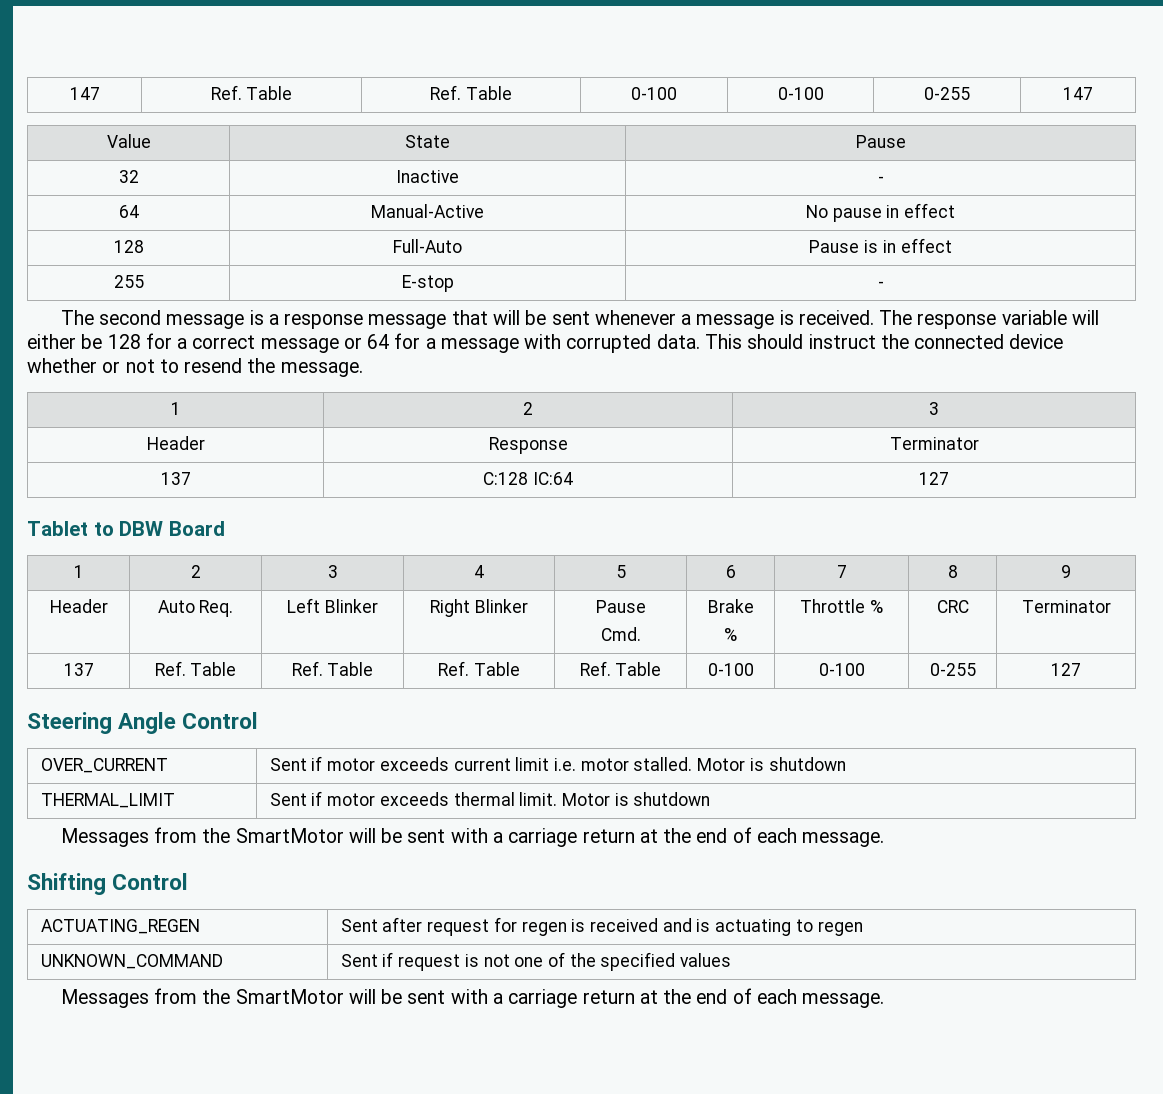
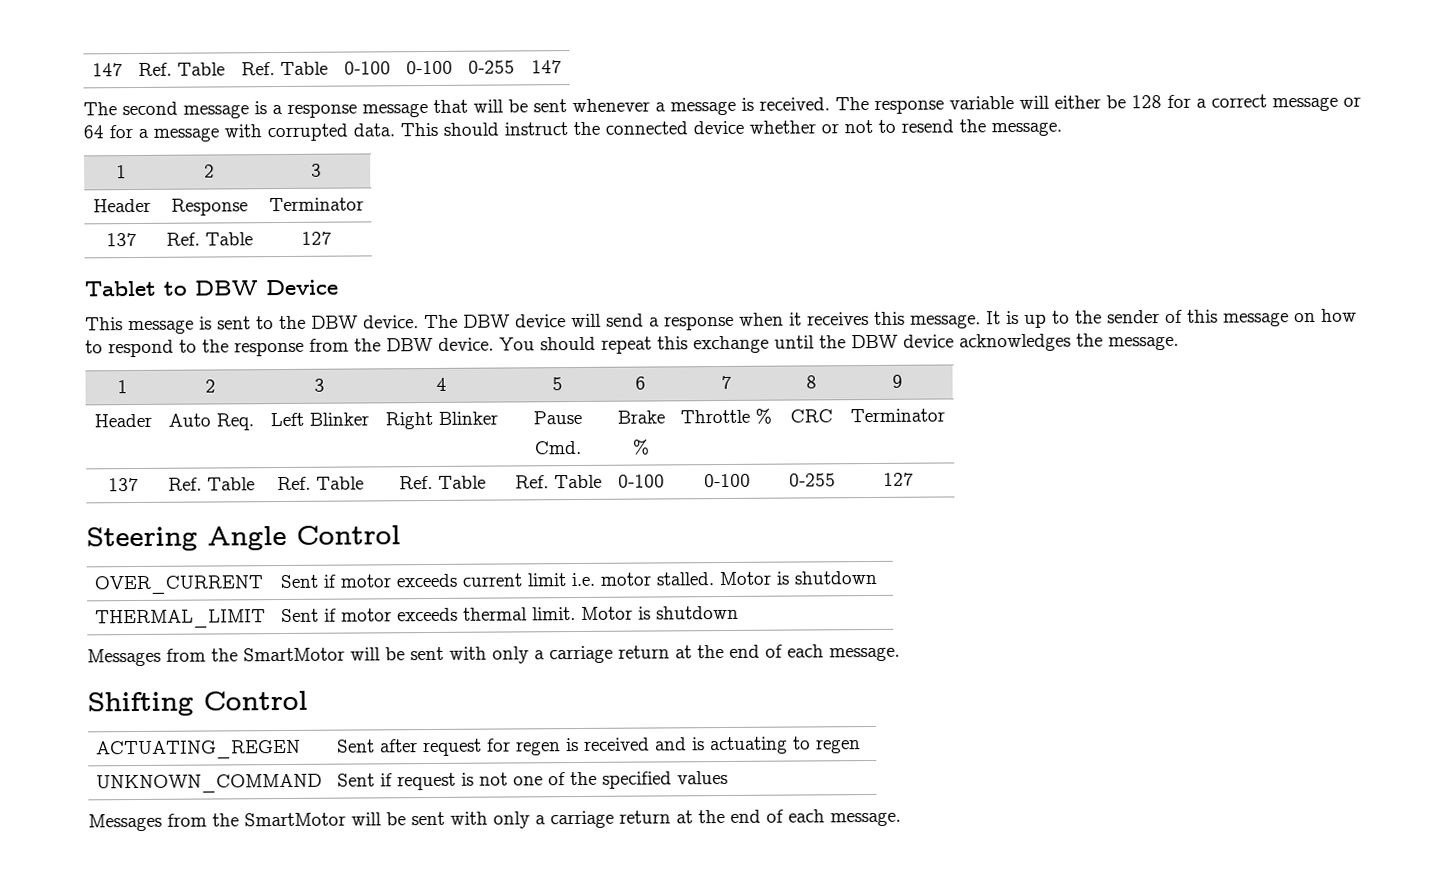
- Value | State | Pause
- 32 | Inactive | -
- 64 | Manual-Active | No pause in effect
- 128 | Full-Auto | Pause is in effect
- 255 | E-stop | -
- 137 | C:128 IC:64 | 127
+ 137 | Ref. Table | 127
- Tablet to DBW Board
+ Tablet to DBW Device
+ This message is sent to the DBW device. The DBW device will send a response when it receives this message. It is up to the sender of this message on how to respond to the response from the DBW device. You should repeat this exchange until the DBW device acknowledges the message.
  THERMAL_LIMIT | Sent if motor exceeds thermal limit. Motor is shutdown
- Messages from the SmartMotor will be sent with a carriage return at the end of each message.
+ Messages from the SmartMotor will be sent with only a carriage return at the end of each message.
  UNKNOWN_COMMAND | Sent if request is not one of the specified values
- Messages from the SmartMotor will be sent with a carriage return at the end of each message.
+ Messages from the SmartMotor will be sent with only a carriage return at the end of each message.

